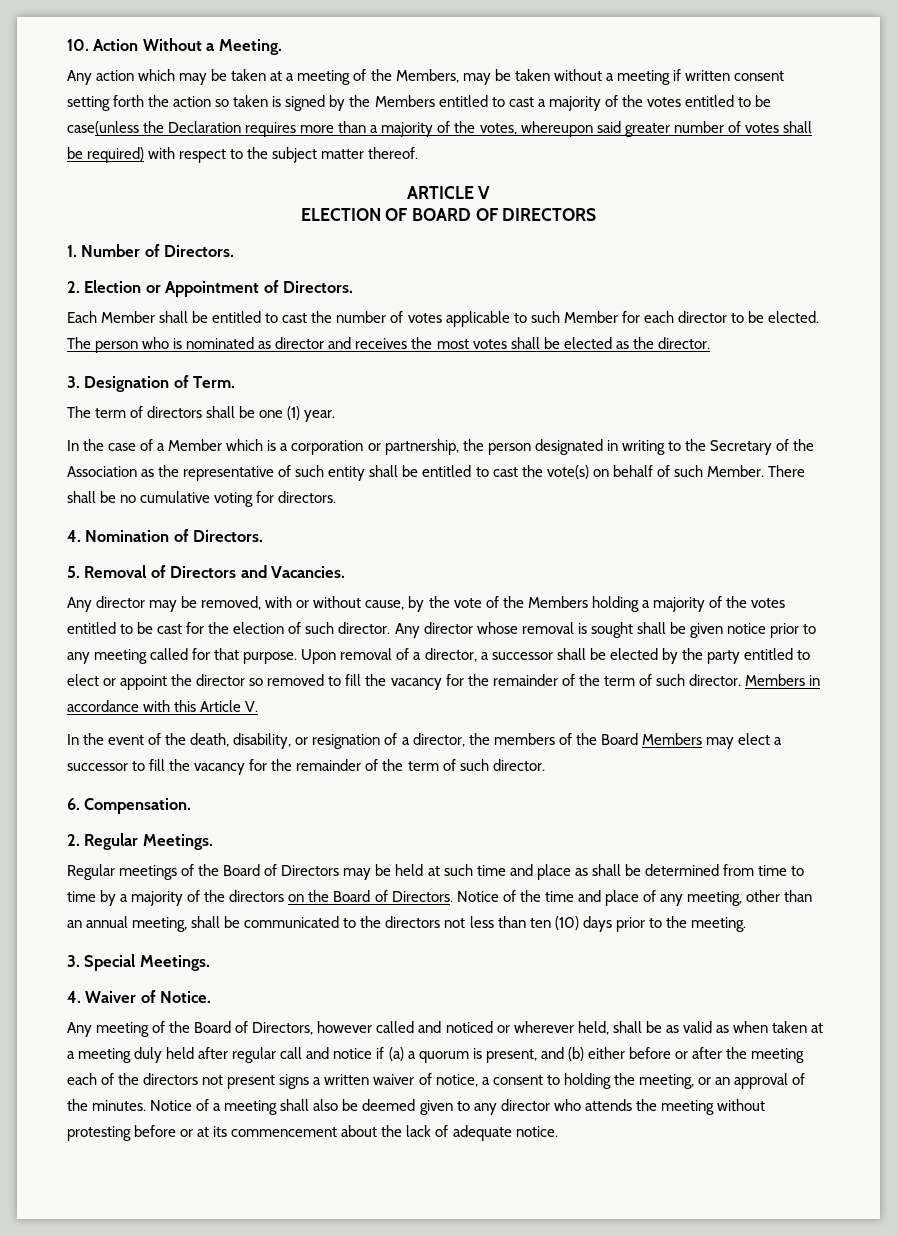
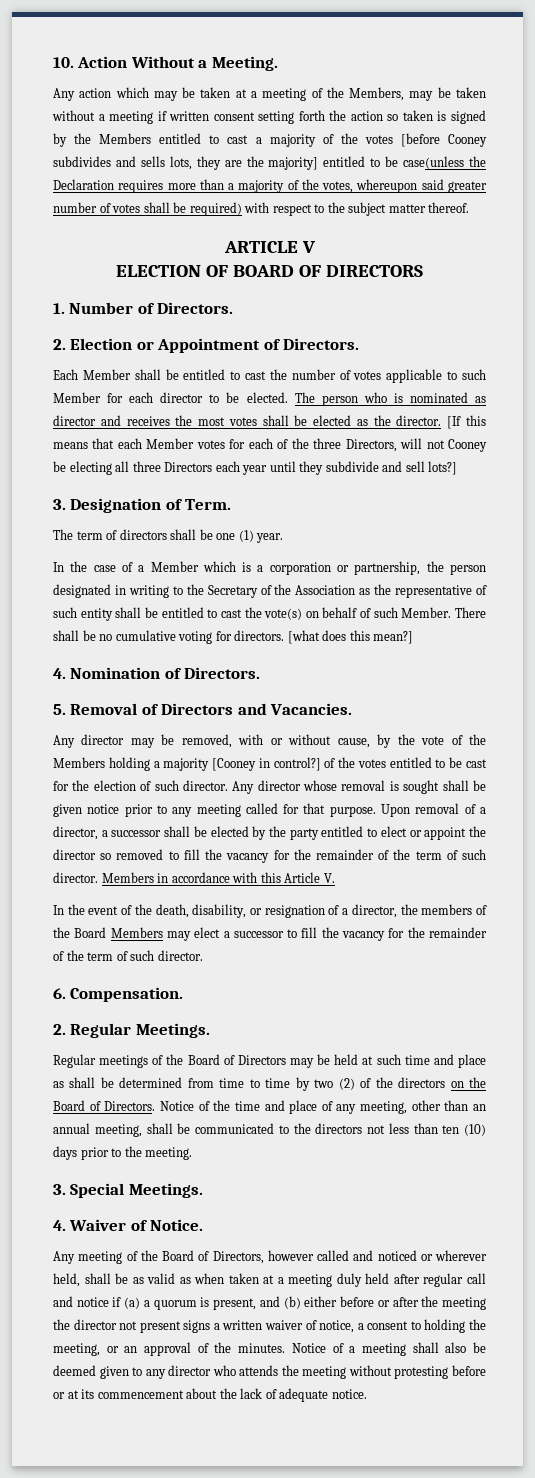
- Any action which may be taken at a meeting of the Members, may be taken without a meeting if written consent setting forth the action so taken is signed by the Members entitled to cast a majority of the votes entitled to be case(unless the Declaration requires more than a majority of the votes, whereupon said greater number of votes shall be required) with respect to the subject matter thereof.
+ Any action which may be taken at a meeting of the Members, may be taken without a meeting if written consent setting forth the action so taken is signed by the Members entitled to cast a majority of the votes [before Cooney subdivides and sells lots, they are the majority] entitled to be case(unless the Declaration requires more than a majority of the votes, whereupon said greater number of votes shall be required) with respect to the subject matter thereof.
+ [If this means that each Member votes for each of the three Directors, will not Cooney be electing all three Directors each year until they subdivide and sell lots?]
+ [what does this mean?]
- Any director may be removed, with or without cause, by the vote of the Members holding a majority of the votes entitled to be cast for the election of such director.
+ Any director may be removed, with or without cause, by the vote of the Members holding a majority [Cooney in control?] of the votes entitled to be cast for the election of such director.
- Regular meetings of the Board of Directors may be held at such time and place as shall be determined from time to time by a majority of the directors on the Board of Directors.
+ Regular meetings of the Board of Directors may be held at such time and place as shall be determined from time to time by two (2) of the directors on the Board of Directors.
- Any meeting of the Board of Directors, however called and noticed or wherever held, shall be as valid as when taken at a meeting duly held after regular call and notice if (a) a quorum is present, and (b) either before or after the meeting each of the directors not present signs a written waiver of notice, a consent to holding the meeting, or an approval of the minutes.
+ Any meeting of the Board of Directors, however called and noticed or wherever held, shall be as valid as when taken at a meeting duly held after regular call and notice if (a) a quorum is present, and (b) either before or after the meeting the director not present signs a written waiver of notice, a consent to holding the meeting, or an approval of the minutes.

